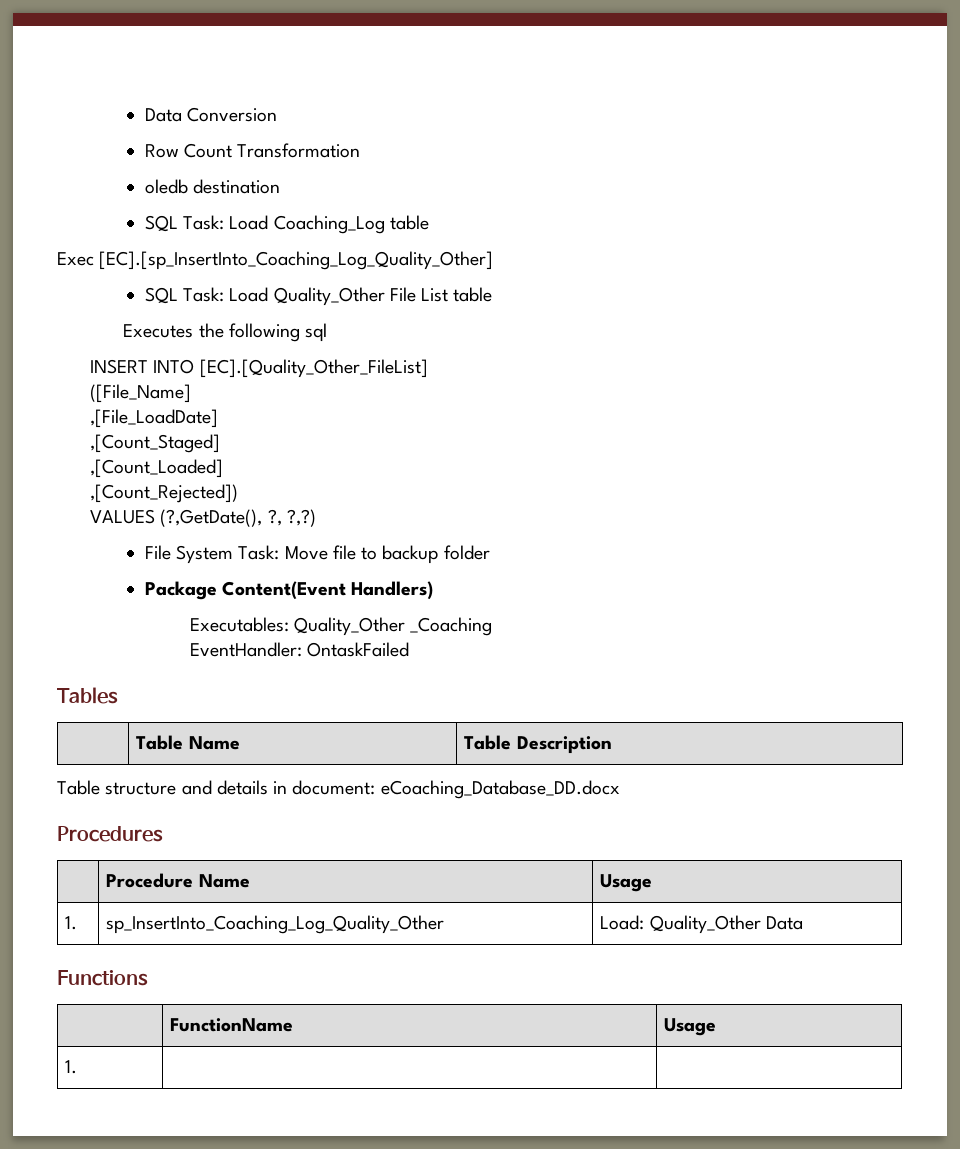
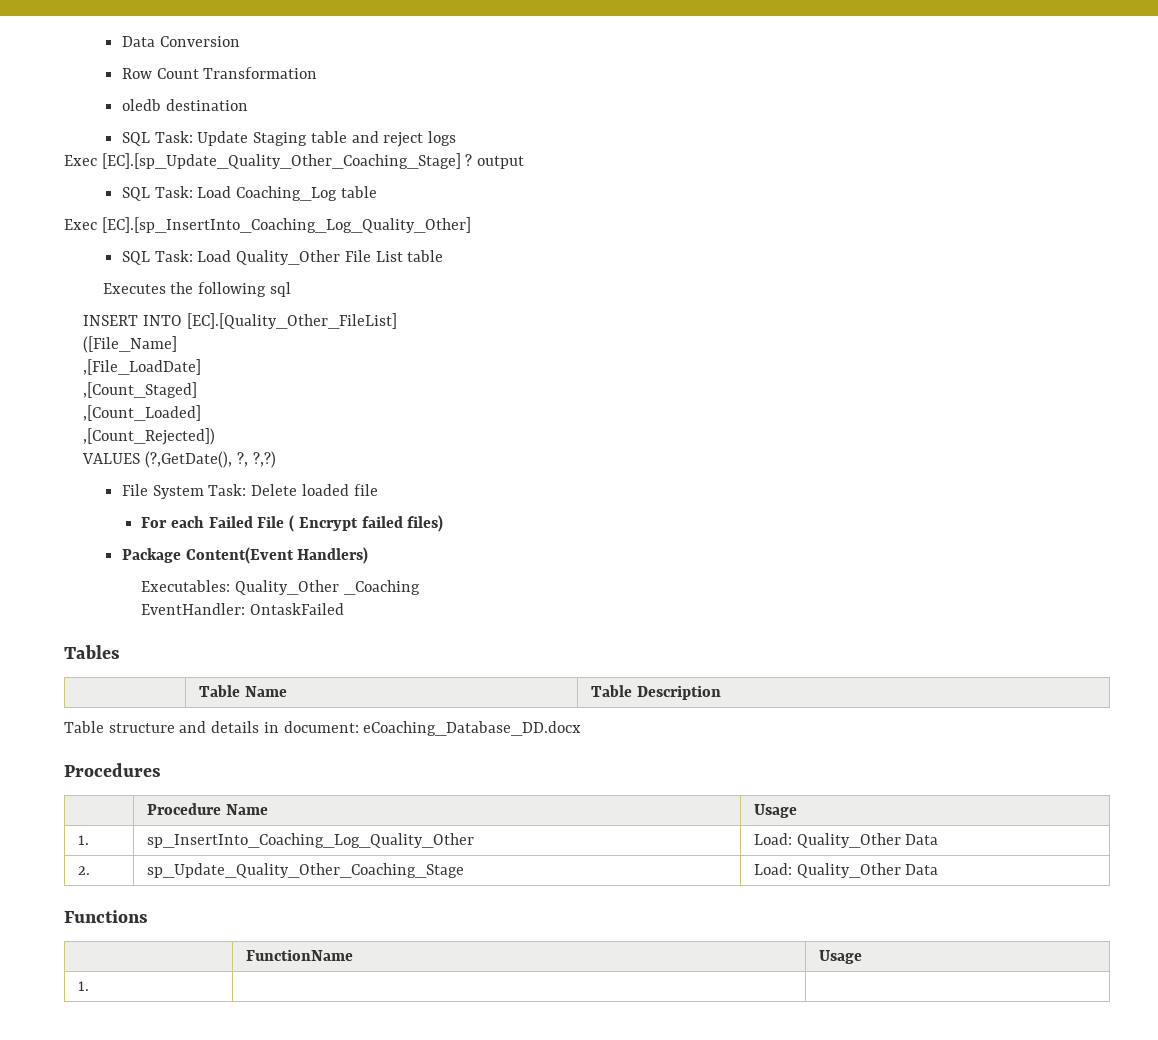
+ SQL Task: Update Staging table and reject logs
+ Exec [EC].[sp_Update_Quality_Other_Coaching_Stage] ? output
- File System Task: Move file to backup folder
+ File System Task: Delete loaded file
+ For each Failed File ( Encrypt failed files)
+ 2. | sp_Update_Quality_Other_Coaching_Stage | Load: Quality_Other Data

